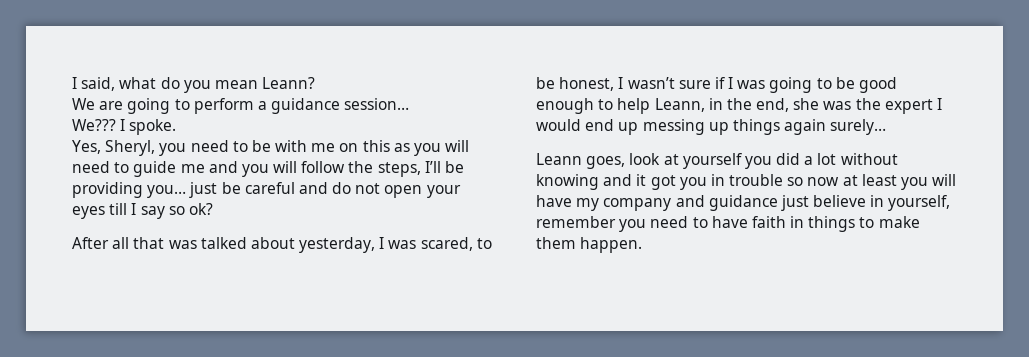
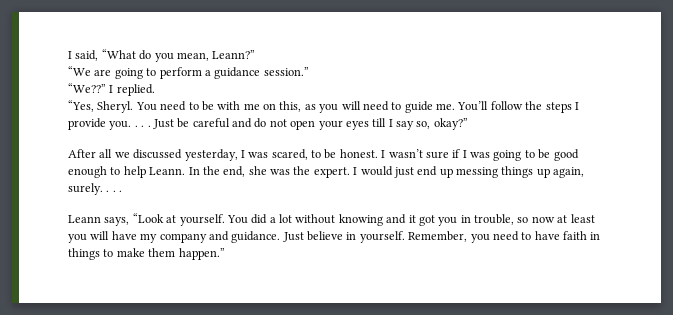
- I said, what do you mean Leann?
- We are going to perform a guidance session…
- We??? I spoke.
- Yes, Sheryl, you need to be with me on this as you will need to guide me and you will follow the steps, I’ll be providing you… just be careful and do not open your eyes till I say so ok?
+ I said, “What do you mean, Leann?”
+ “We are going to perform a guidance session.”
+ “We??” I replied.
+ “Yes, Sheryl. You need to be with me on this, as you will need to guide me. You’ll follow the steps I provide you. . . . Just be careful and do not open your eyes till I say so, okay?”
- After all that was talked about yesterday, I was scared, to be honest, I wasn’t sure if I was going to be good enough to help Leann, in the end, she was the expert I would end up messing up things again surely…
- Leann goes, look at yourself you did a lot without knowing and it got you in trouble so now at least you will have my company and guidance just believe in yourself, remember you need to have faith in things to make them happen.
+ After all we discussed yesterday, I was scared, to be honest. I wasn’t sure if I was going to be good enough to help Leann. In the end, she was the expert. I would just end up messing things up again, surely. . . .
+ Leann says, “Look at yourself. You did a lot without knowing and it got you in trouble, so now at least you will have my company and guidance. Just believe in yourself. Remember, you need to have faith in things to make them happen.”

